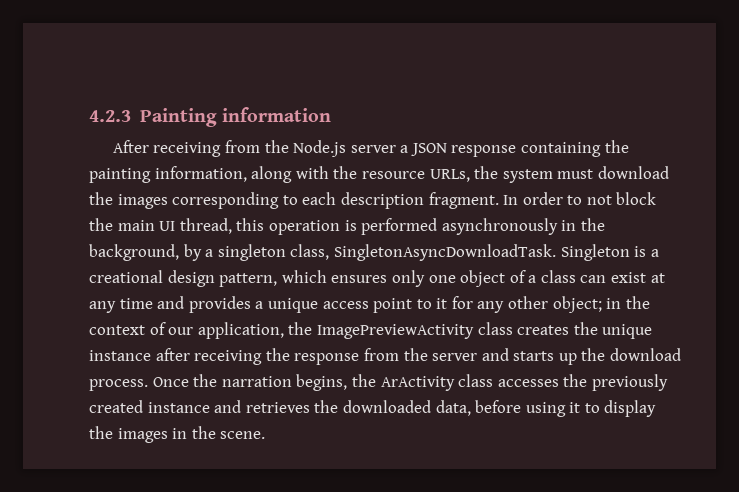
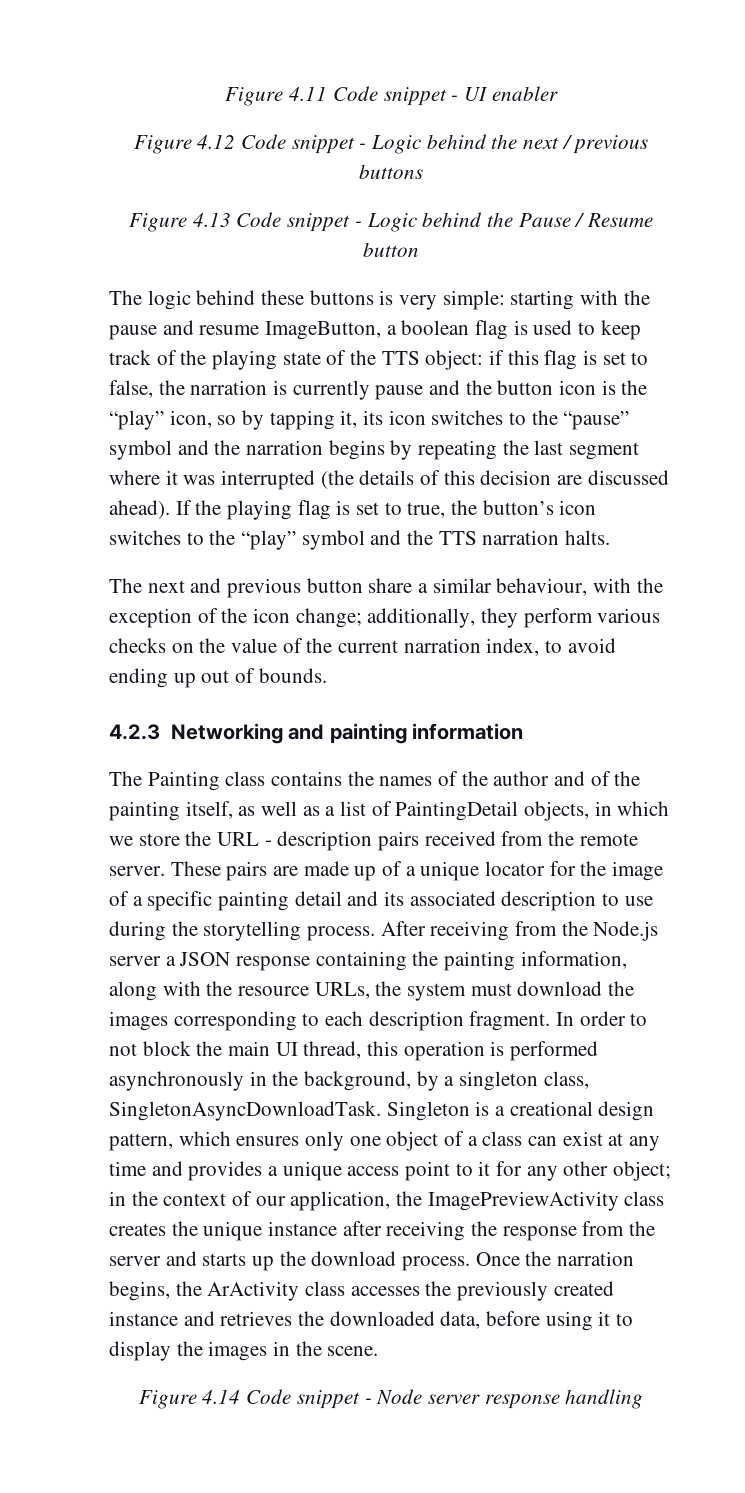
- 4.2.3 Painting information
- After receiving from the Node.js server a JSON response containing the painting information, along with the resource URLs, the system must download the images corresponding to each description fragment.
+ Figure 4.11 Code snippet - UI enabler
+ Figure 4.12 Code snippet - Logic behind the next / previous buttons
+ Figure 4.13 Code snippet - Logic behind the Pause / Resume button
+ The logic behind these buttons is very simple: starting with the pause and resume ImageButton, a boolean flag is used to keep track of the playing state of the TTS object: if this flag is set to false, the narration is currently pause and the button icon is the “play” icon, so by tapping it, its icon switches to the “pause” symbol and the narration begins by repeating the last segment where it was interrupted (the details of this decision are discussed ahead). If the playing flag is set to true, the button’s icon switches to the “play” symbol and the TTS narration halts.
+ The next and previous button share a similar behaviour, with the exception of the icon change; additionally, they perform various checks on the value of the current narration index, to avoid ending up out of bounds.
+ 4.2.3 Networking and painting information
+ The Painting class contains the names of the author and of the painting itself, as well as a list of PaintingDetail objects, in which we store the URL - description pairs received from the remote server. These pairs are made up of a unique locator for the image of a specific painting detail and its associated description to use during the storytelling process. After receiving from the Node.js server a JSON response containing the painting information, along with the resource URLs, the system must download the images corresponding to each description fragment.
+ Figure 4.14 Code snippet - Node server response handling

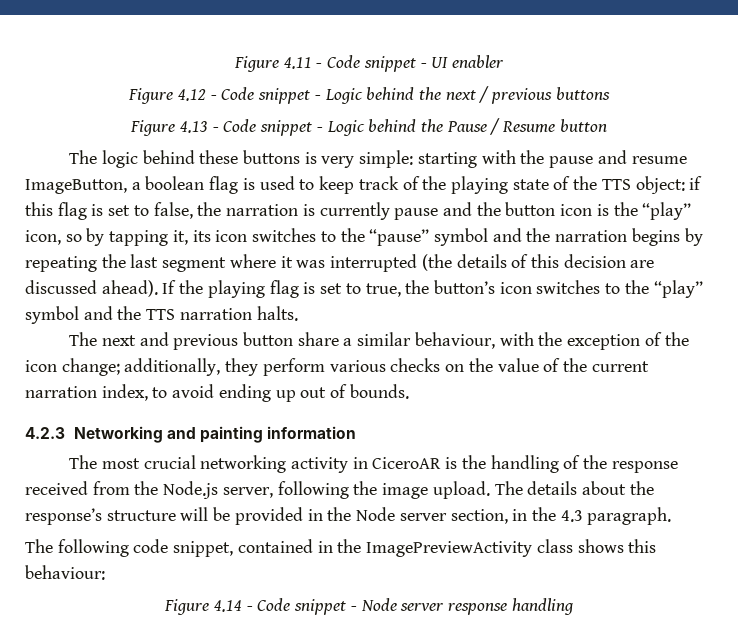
- Figure 4.11 Code snippet - UI enabler
+ Figure 4.11 - Code snippet - UI enabler
- Figure 4.12 Code snippet - Logic behind the next / previous buttons
+ Figure 4.12 - Code snippet - Logic behind the next / previous buttons
- Figure 4.13 Code snippet - Logic behind the Pause / Resume button
+ Figure 4.13 - Code snippet - Logic behind the Pause / Resume button
- The Painting class contains the names of the author and of the painting itself, as well as a list of PaintingDetail objects, in which we store the URL - description pairs received from the remote server. These pairs are made up of a unique locator for the image of a specific painting detail and its associated description to use during the storytelling process. After receiving from the Node.js server a JSON response containing the painting information, along with the resource URLs, the system must download the images corresponding to each description fragment. In order to not block the main UI thread, this operation is performed asynchronously in the background, by a singleton class, SingletonAsyncDownloadTask. Singleton is a creational design pattern, which ensures only one object of a class can exist at any time and provides a unique access point to it for any other object; in the context of our application, the ImagePreviewActivity class creates the unique instance after receiving the response from the server and starts up the download process. Once the narration begins, the ArActivity class accesses the previously created instance and retrieves the downloaded data, before using it to display the images in the scene.
+ The most crucial networking activity in CiceroAR is the handling of the response received from the Node.js server, following the image upload. The details about the response’s structure will be provided in the Node server section, in the 4.3 paragraph.
+ The following code snippet, contained in the ImagePreviewActivity class shows this behaviour:
- Figure 4.14 Code snippet - Node server response handling
+ Figure 4.14 - Code snippet - Node server response handling

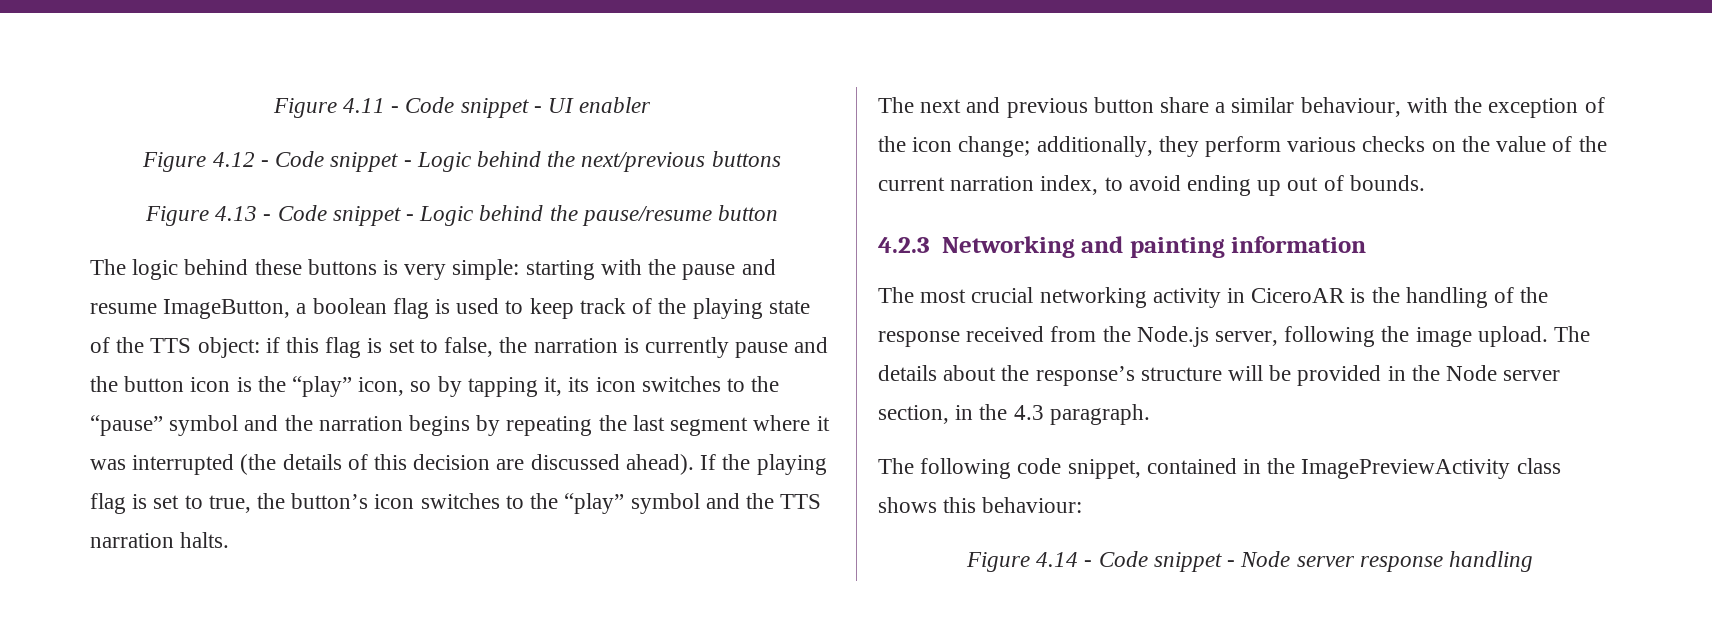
- Figure 4.12 - Code snippet - Logic behind the next / previous buttons
+ Figure 4.12 - Code snippet - Logic behind the next/previous buttons
- Figure 4.13 - Code snippet - Logic behind the Pause / Resume button
+ Figure 4.13 - Code snippet - Logic behind the pause/resume button

